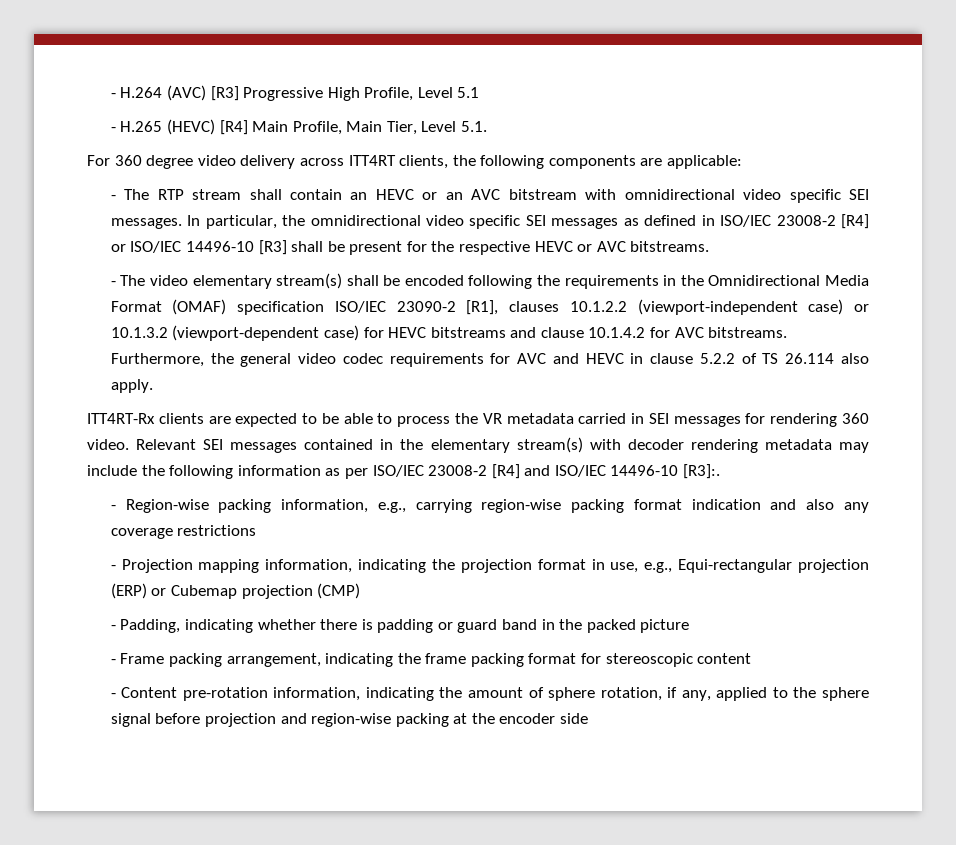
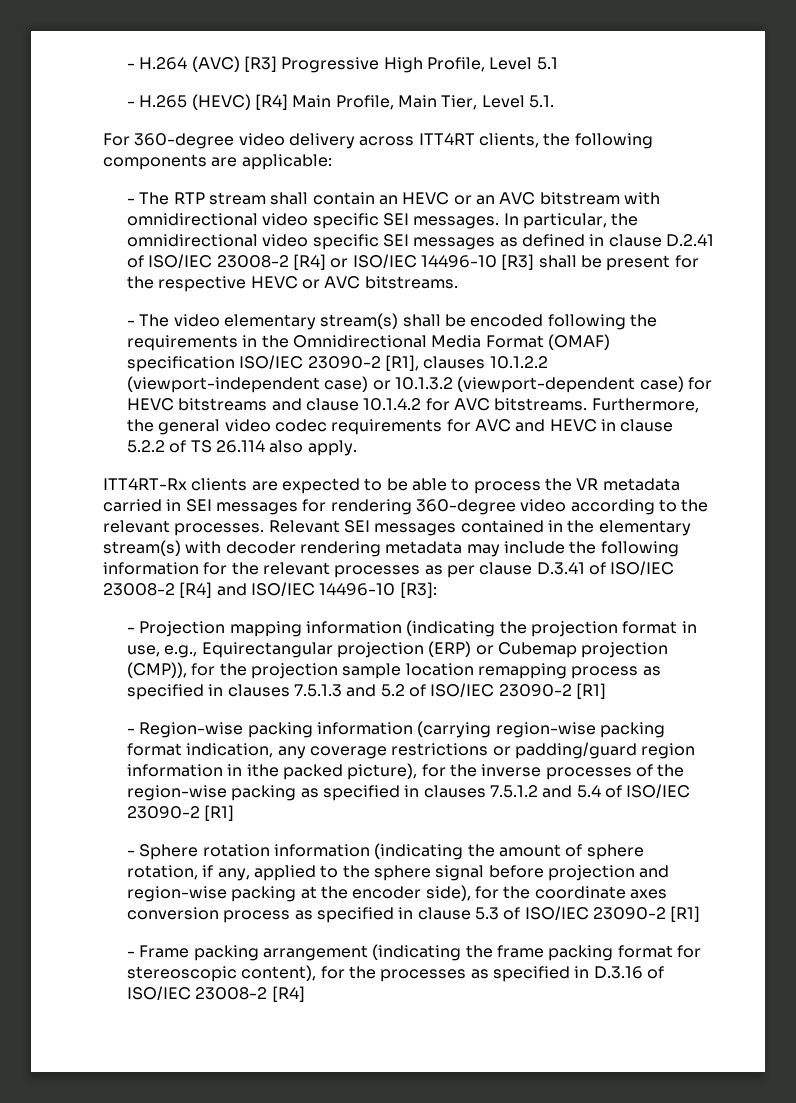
- For 360 degree video delivery across ITT4RT clients, the following components are applicable:
+ For 360-degree video delivery across ITT4RT clients, the following components are applicable:
- In particular, the omnidirectional video specific SEI messages as defined in ISO/IEC 23008-2 [R4] or ISO/IEC 14496-10 [R3] shall be present for the respective HEVC or AVC bitstreams.
+ In particular, the omnidirectional video specific SEI messages as defined in clause D.2.41 of ISO/IEC 23008-2 [R4] or ISO/IEC 14496-10 [R3] shall be present for the respective HEVC or AVC bitstreams.
- ITT4RT-Rx clients are expected to be able to process the VR metadata carried in SEI messages for rendering 360 video.
+ ITT4RT-Rx clients are expected to be able to process the VR metadata carried in SEI messages for rendering 360-degree video according to the relevant processes.
- Relevant SEI messages contained in the elementary stream(s) with decoder rendering metadata may include the following information as per ISO/IEC 23008-2 [R4] and ISO/IEC 14496-10 [R3]:.
- - Region-wise packing information, e.g., carrying region-wise packing format indication and also any coverage restrictions
+ Relevant SEI messages contained in the elementary stream(s) with decoder rendering metadata may include the following information for the relevant processes as per clause D.3.41 of ISO/IEC 23008-2 [R4] and ISO/IEC 14496-10 [R3]:
- - Projection mapping information, indicating the projection format in use, e.g., Equi-rectangular projection (ERP) or Cubemap projection (CMP)
- - Padding, indicating whether there is padding or guard band in the packed picture
- - Frame packing arrangement, indicating the frame packing format for stereoscopic content
- - Content pre-rotation information, indicating the amount of sphere rotation, if any, applied to the sphere signal before projection and region-wise packing at the encoder side
+ - Projection mapping information (indicating the projection format in use, e.g., Equirectangular projection (ERP) or Cubemap projection (CMP)), for the projection sample location remapping process as specified in clauses 7.5.1.3 and 5.2 of ISO/IEC 23090-2 [R1]
+ - Region-wise packing information (carrying region-wise packing format indication, any coverage restrictions or padding/guard region information in ithe packed picture), for the inverse processes of the region-wise packing as specified in clauses 7.5.1.2 and 5.4 of ISO/IEC 23090-2 [R1]
+ - Sphere rotation information (indicating the amount of sphere rotation, if any, applied to the sphere signal before projection and region-wise packing at the encoder side), for the coordinate axes conversion process as specified in clause 5.3 of ISO/IEC 23090-2 [R1]
+ - Frame packing arrangement (indicating the frame packing format for stereoscopic content), for the processes as specified in D.3.16 of ISO/IEC 23008-2 [R4]

